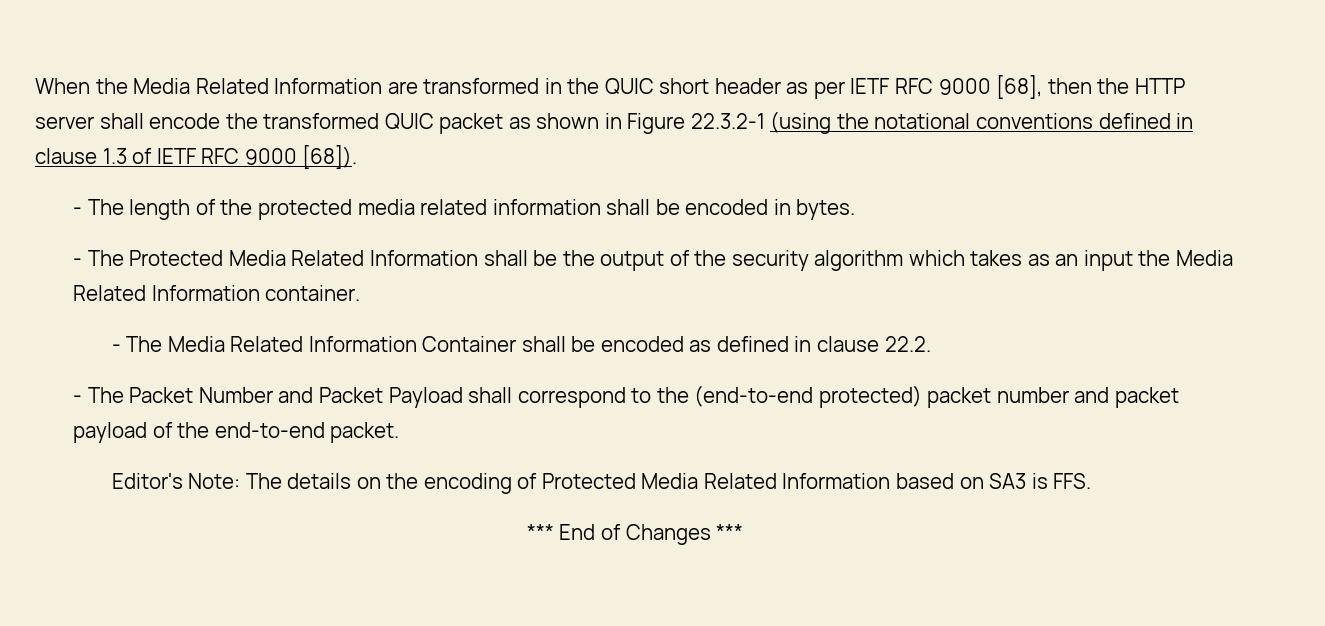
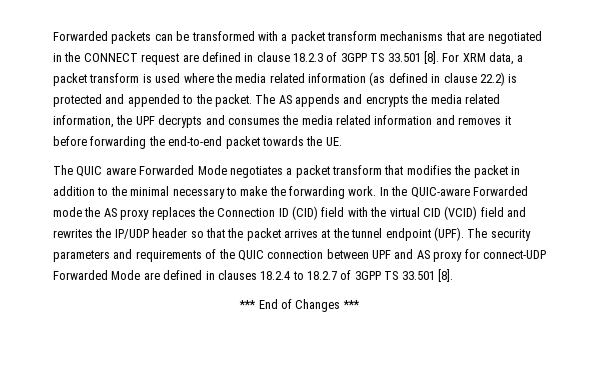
- When the Media Related Information are transformed in the QUIC short header as per IETF RFC 9000 [68], then the HTTP server shall encode the transformed QUIC packet as shown in Figure 22.3.2-1 (using the notational conventions defined in clause 1.3 of IETF RFC 9000 [68]).
- - The length of the protected media related information shall be encoded in bytes.
- - The Protected Media Related Information shall be the output of the security algorithm which takes as an input the Media Related Information container.
- - The Media Related Information Container shall be encoded as defined in clause 22.2.
- - The Packet Number and Packet Payload shall correspond to the (end-to-end protected) packet number and packet payload of the end-to-end packet.
- Editor's Note: The details on the encoding of Protected Media Related Information based on SA3 is FFS.
+ Forwarded packets can be transformed with a packet transform mechanisms that are negotiated in the CONNECT request are defined in clause 18.2.3 of 3GPP TS 33.501 [8]. For XRM data, a packet transform is used where the media related information (as defined in clause 22.2) is protected and appended to the packet. The AS appends and encrypts the media related information, the UPF decrypts and consumes the media related information and removes it before forwarding the end-to-end packet towards the UE.
+ The QUIC aware Forwarded Mode negotiates a packet transform that modifies the packet in addition to the minimal necessary to make the forwarding work. In the QUIC-aware Forwarded mode the AS proxy replaces the Connection ID (CID) field with the virtual CID (VCID) field and rewrites the IP/UDP header so that the packet arrives at the tunnel endpoint (UPF). The security parameters and requirements of the QUIC connection between UPF and AS proxy for connect-UDP Forwarded Mode are defined in clauses 18.2.4 to 18.2.7 of 3GPP TS 33.501 [8].

